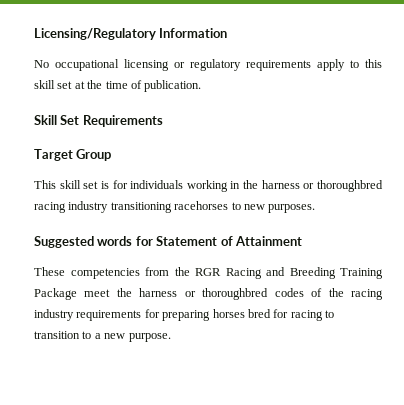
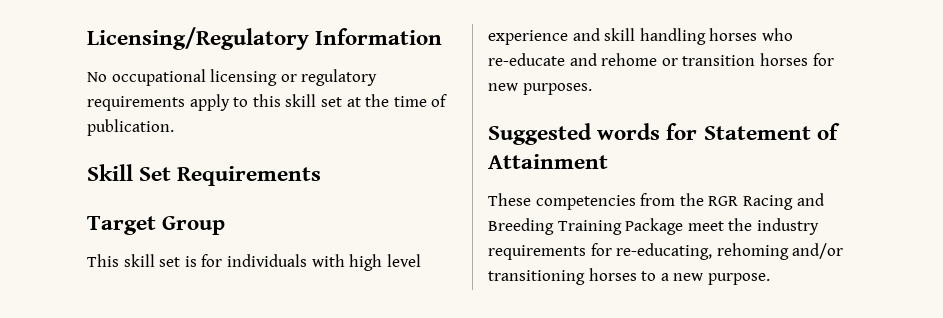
- This skill set is for individuals working in the harness or thoroughbred racing industry transitioning racehorses to new purposes.
+ This skill set is for individuals with high level experience and skill handling horses who re-educate and rehome or transition horses for new purposes.
- These competencies from the RGR Racing and Breeding Training Package meet the harness or thoroughbred codes of the racing industry requirements for preparing horses bred for racing to transition to a new purpose.
+ These competencies from the RGR Racing and Breeding Training Package meet the industry requirements for re-educating, rehoming and/or transitioning horses to a new purpose.

